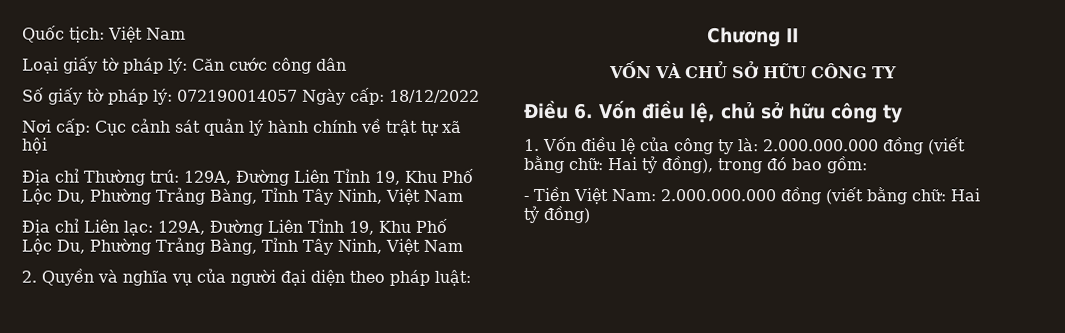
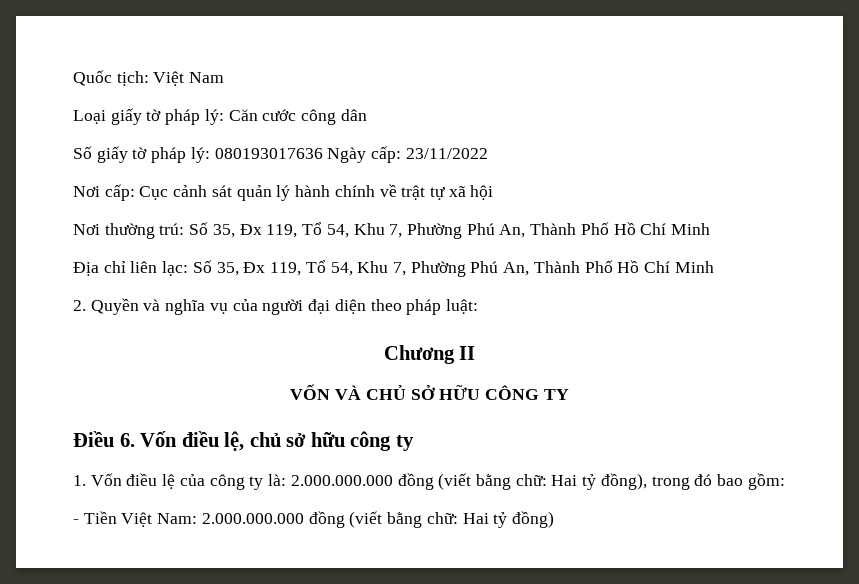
- Số giấy tờ pháp lý: 072190014057 Ngày cấp: 18/12/2022
+ Số giấy tờ pháp lý: 080193017636 Ngày cấp: 23/11/2022
- Địa chỉ Thường trú: 129A, Đường Liên Tỉnh 19, Khu Phố Lộc Du, Phường Trảng Bàng, Tỉnh Tây Ninh, Việt Nam
- Địa chỉ Liên lạc: 129A, Đường Liên Tỉnh 19, Khu Phố Lộc Du, Phường Trảng Bàng, Tỉnh Tây Ninh, Việt Nam
+ Nơi thường trú: Số 35, Đx 119, Tổ 54, Khu 7, Phường Phú An, Thành Phố Hồ Chí Minh
+ Địa chỉ liên lạc: Số 35, Đx 119, Tổ 54, Khu 7, Phường Phú An, Thành Phố Hồ Chí Minh

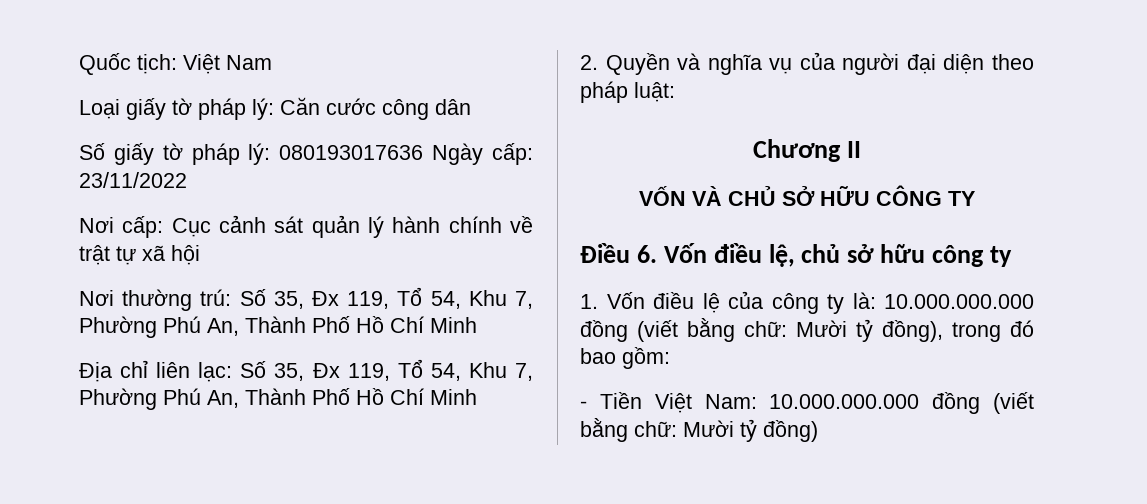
- 1. Vốn điều lệ của công ty là: 2.000.000.000 đồng (viết bằng chữ: Hai tỷ đồng), trong đó bao gồm:
+ 1. Vốn điều lệ của công ty là: 10.000.000.000 đồng (viết bằng chữ: Mười tỷ đồng), trong đó bao gồm:
- - Tiền Việt Nam: 2.000.000.000 đồng (viết bằng chữ: Hai tỷ đồng)
+ - Tiền Việt Nam: 10.000.000.000 đồng (viết bằng chữ: Mười tỷ đồng)

